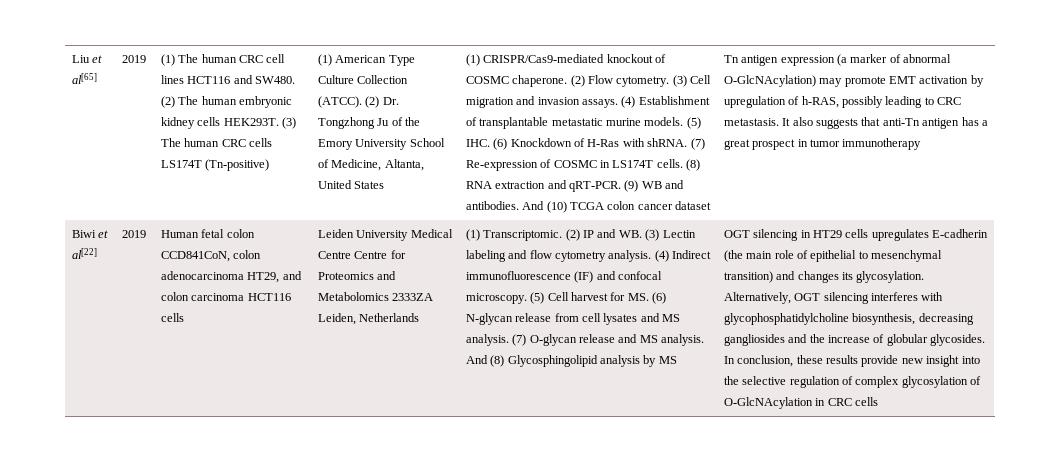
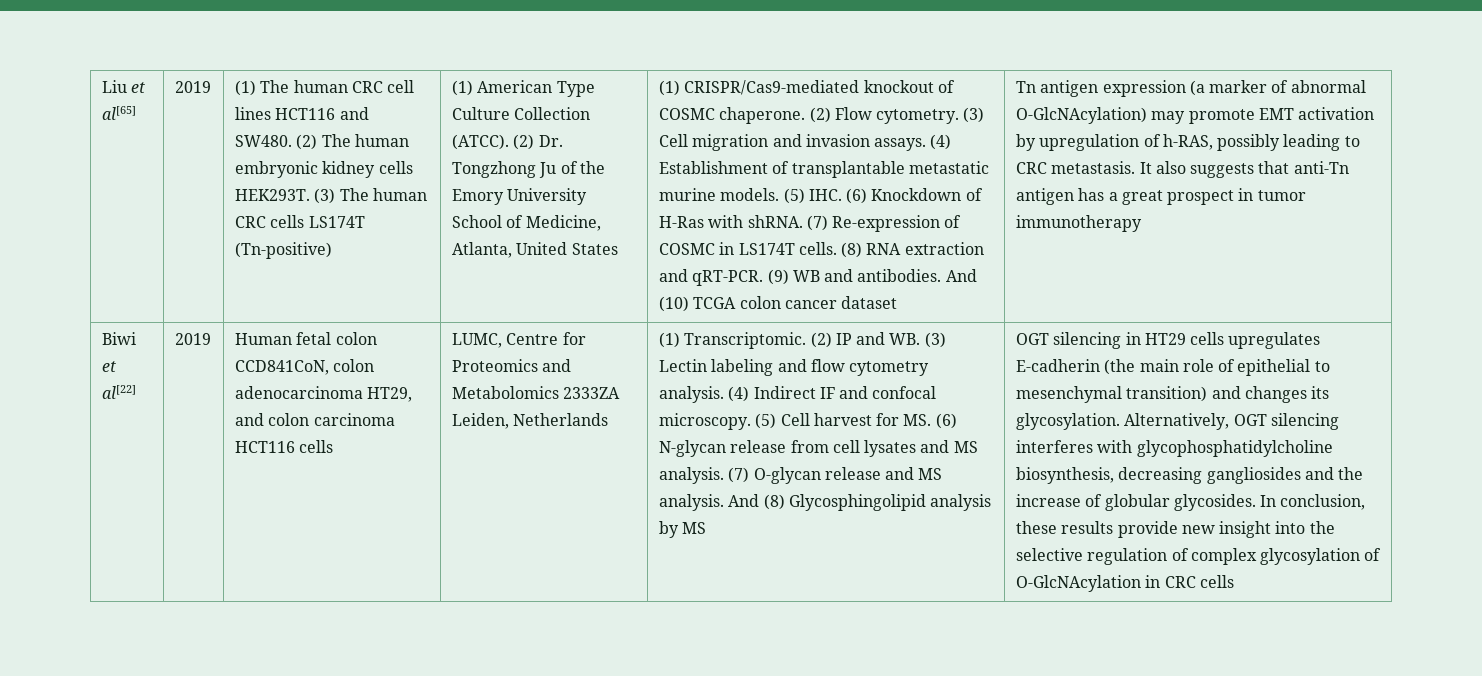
- (2) Dr. Tongzhong Ju of the Emory University School of Medicine, Altanta, United States
+ (2) Dr. Tongzhong Ju of the Emory University School of Medicine, Atlanta, United States
- Leiden University Medical Centre Centre for Proteomics and Metabolomics 2333ZA Leiden, Netherlands
+ LUMC, Centre for Proteomics and Metabolomics 2333ZA Leiden, Netherlands
- (4) Indirect immunofluorescence (IF) and confocal microscopy.
+ (4) Indirect IF and confocal microscopy.

